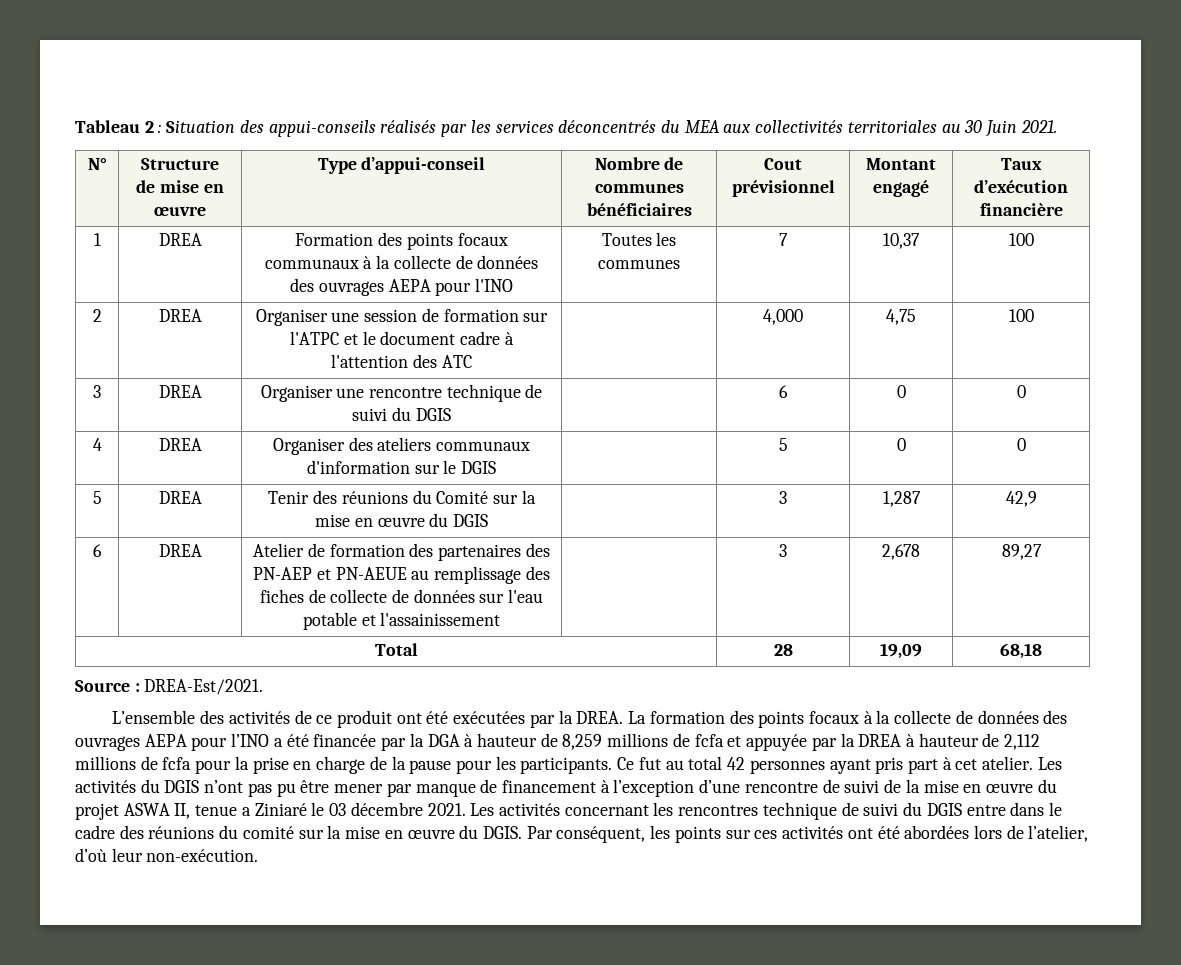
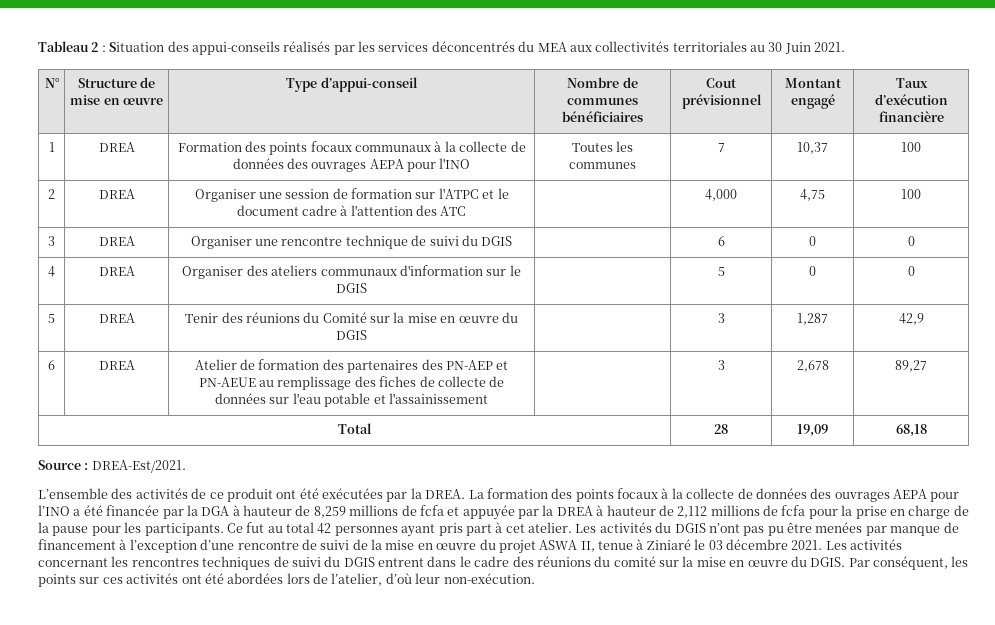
- Les activités du DGIS n’ont pas pu être mener par manque de financement à l’exception d’une rencontre de suivi de la mise en œuvre du projet ASWA II, tenue a Ziniaré le 03 décembre 2021.
+ Les activités du DGIS n’ont pas pu être menées par manque de financement à l’exception d’une rencontre de suivi de la mise en œuvre du projet ASWA II, tenue à Ziniaré le 03 décembre 2021.
- Les activités concernant les rencontres technique de suivi du DGIS entre dans le cadre des réunions du comité sur la mise en œuvre du DGIS.
+ Les activités concernant les rencontres techniques de suivi du DGIS entrent dans le cadre des réunions du comité sur la mise en œuvre du DGIS.

